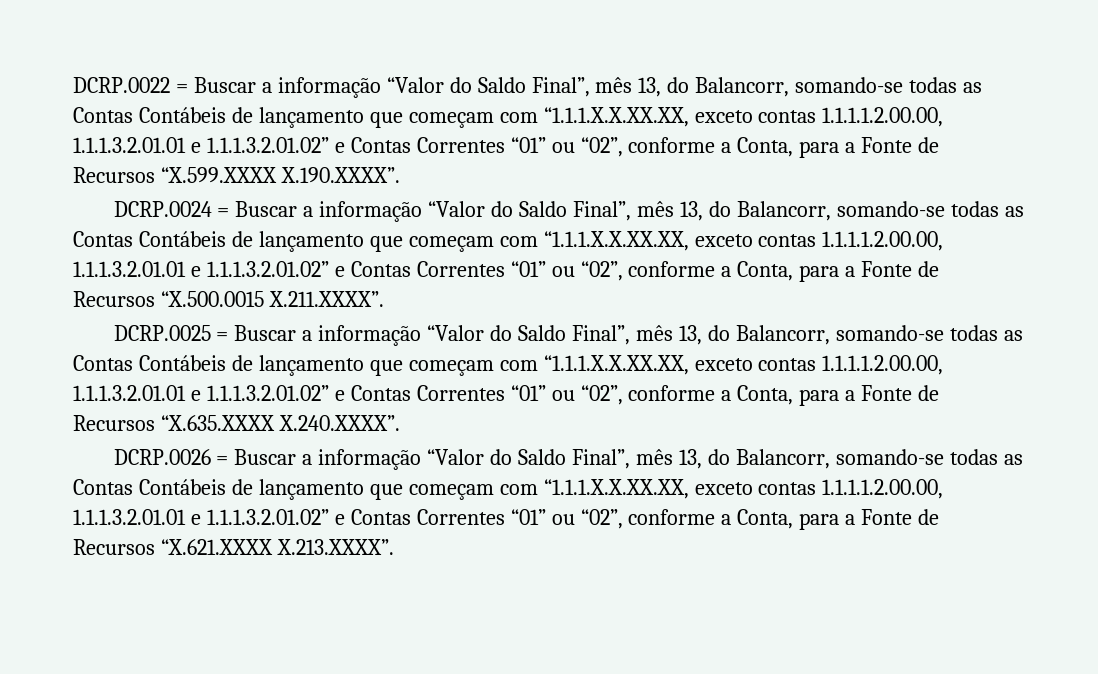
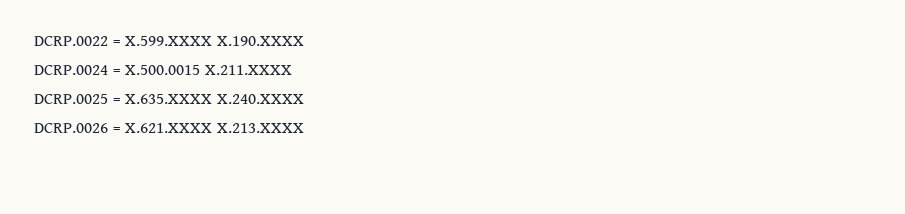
- DCRP.0022 = Buscar a informação “Valor do Saldo Final”, mês 13, do Balancorr, somando-se todas as Contas Contábeis de lançamento que começam com “1.1.1.X.X.XX.XX, exceto contas 1.1.1.1.2.00.00, 1.1.1.3.2.01.01 e 1.1.1.3.2.01.02” e Contas Correntes “01” ou “02”, conforme a Conta, para a Fonte de Recursos “X.599.XXXX X.190.XXXX”.
- DCRP.0024 = Buscar a informação “Valor do Saldo Final”, mês 13, do Balancorr, somando-se todas as Contas Contábeis de lançamento que começam com “1.1.1.X.X.XX.XX, exceto contas 1.1.1.1.2.00.00, 1.1.1.3.2.01.01 e 1.1.1.3.2.01.02” e Contas Correntes “01” ou “02”, conforme a Conta, para a Fonte de Recursos “X.500.0015 X.211.XXXX”.
- DCRP.0025 = Buscar a informação “Valor do Saldo Final”, mês 13, do Balancorr, somando-se todas as Contas Contábeis de lançamento que começam com “1.1.1.X.X.XX.XX, exceto contas 1.1.1.1.2.00.00, 1.1.1.3.2.01.01 e 1.1.1.3.2.01.02” e Contas Correntes “01” ou “02”, conforme a Conta, para a Fonte de Recursos “X.635.XXXX X.240.XXXX”.
- DCRP.0026 = Buscar a informação “Valor do Saldo Final”, mês 13, do Balancorr, somando-se todas as Contas Contábeis de lançamento que começam com “1.1.1.X.X.XX.XX, exceto contas 1.1.1.1.2.00.00, 1.1.1.3.2.01.01 e 1.1.1.3.2.01.02” e Contas Correntes “01” ou “02”, conforme a Conta, para a Fonte de Recursos “X.621.XXXX X.213.XXXX”.
+ DCRP.0022 = X.599.XXXX X.190.XXXX
+ DCRP.0024 = X.500.0015 X.211.XXXX
+ DCRP.0025 = X.635.XXXX X.240.XXXX
+ DCRP.0026 = X.621.XXXX X.213.XXXX

